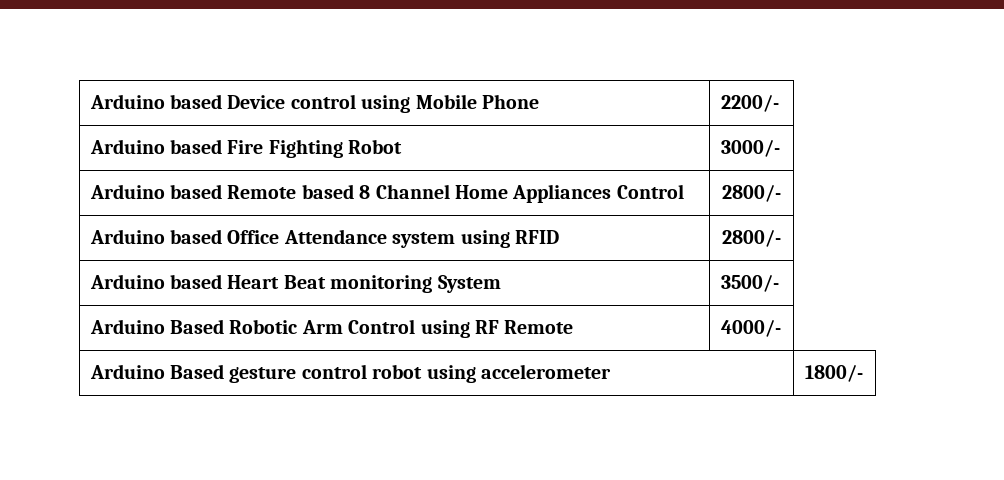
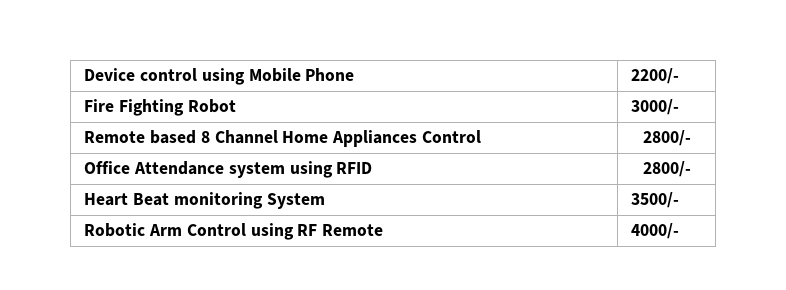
- Arduino based Device control using Mobile Phone | 2200/-
+ Device control using Mobile Phone | 2200/-
- Arduino based Fire Fighting Robot | 3000/-
+ Fire Fighting Robot | 3000/-
- Arduino based Remote based 8 Channel Home Appliances Control | 2800/-
+ Remote based 8 Channel Home Appliances Control | 2800/-
- Arduino based Office Attendance system using RFID | 2800/-
+ Office Attendance system using RFID | 2800/-
- Arduino based Heart Beat monitoring System | 3500/-
+ Heart Beat monitoring System | 3500/-
- Arduino Based Robotic Arm Control using RF Remote | 4000/-
+ Robotic Arm Control using RF Remote | 4000/-
- Arduino Based gesture control robot using accelerometer | 1800/-

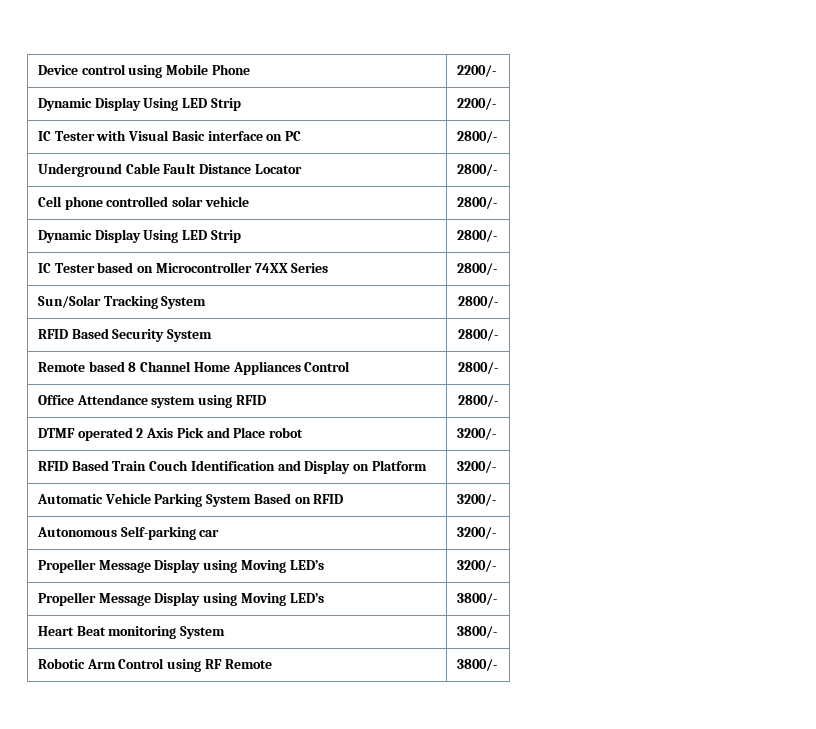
- Fire Fighting Robot | 3000/-
+ Dynamic Display Using LED Strip | 2200/-
+ IC Tester with Visual Basic interface on PC | 2800/-
+ Underground Cable Fault Distance Locator | 2800/-
+ Cell phone controlled solar vehicle | 2800/-
+ Dynamic Display Using LED Strip | 2800/-
+ IC Tester based on Microcontroller 74XX Series | 2800/-
+ Sun/Solar Tracking System | 2800/-
+ RFID Based Security System | 2800/-
+ DTMF operated 2 Axis Pick and Place robot | 3200/-
+ RFID Based Train Couch Identification and Display on Platform | 3200/-
+ Automatic Vehicle Parking System Based on RFID | 3200/-
+ Autonomous Self-parking car | 3200/-
+ Propeller Message Display using Moving LED’s | 3200/-
+ Propeller Message Display using Moving LED’s | 3800/-
- Heart Beat monitoring System | 3500/-
+ Heart Beat monitoring System | 3800/-
- Robotic Arm Control using RF Remote | 4000/-
+ Robotic Arm Control using RF Remote | 3800/-

